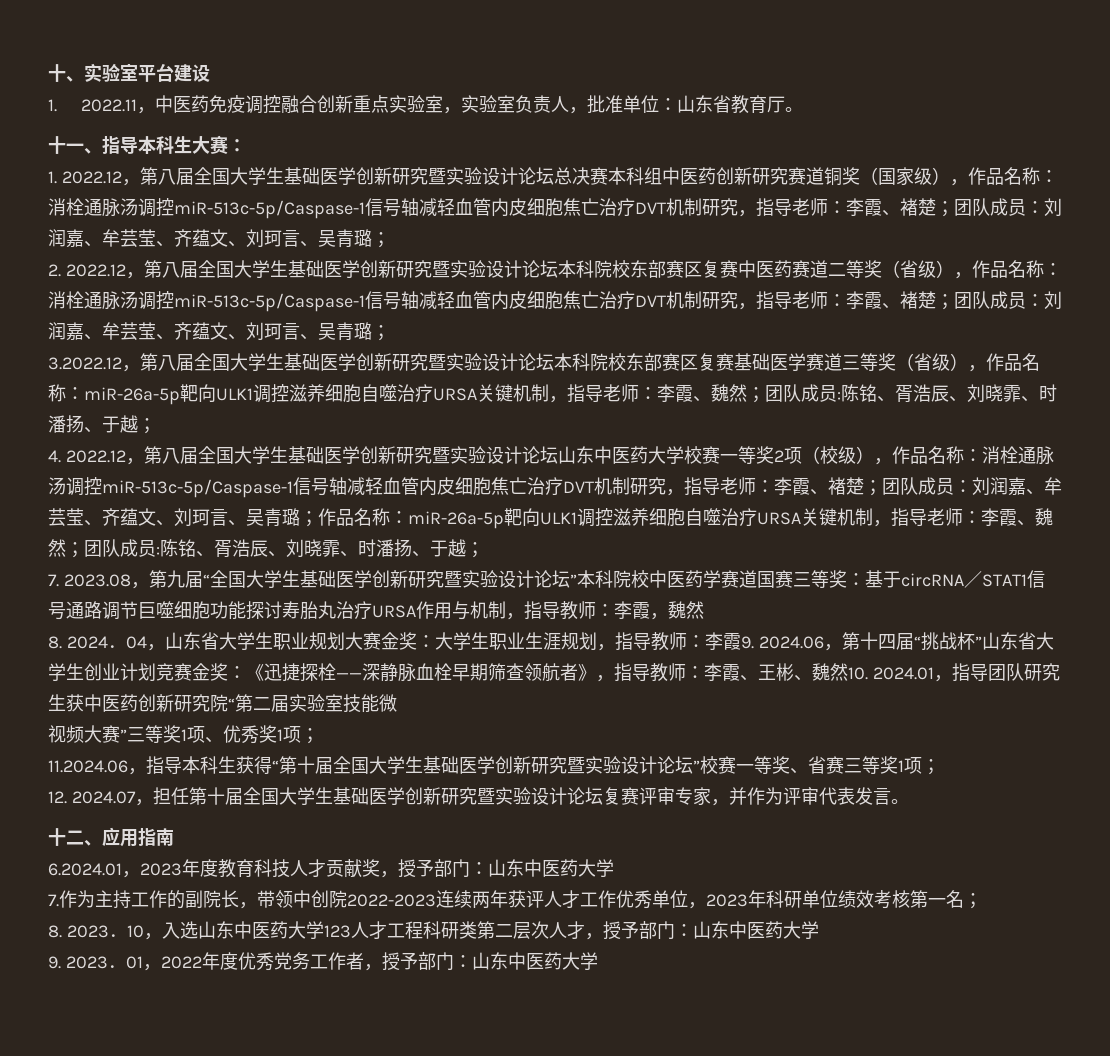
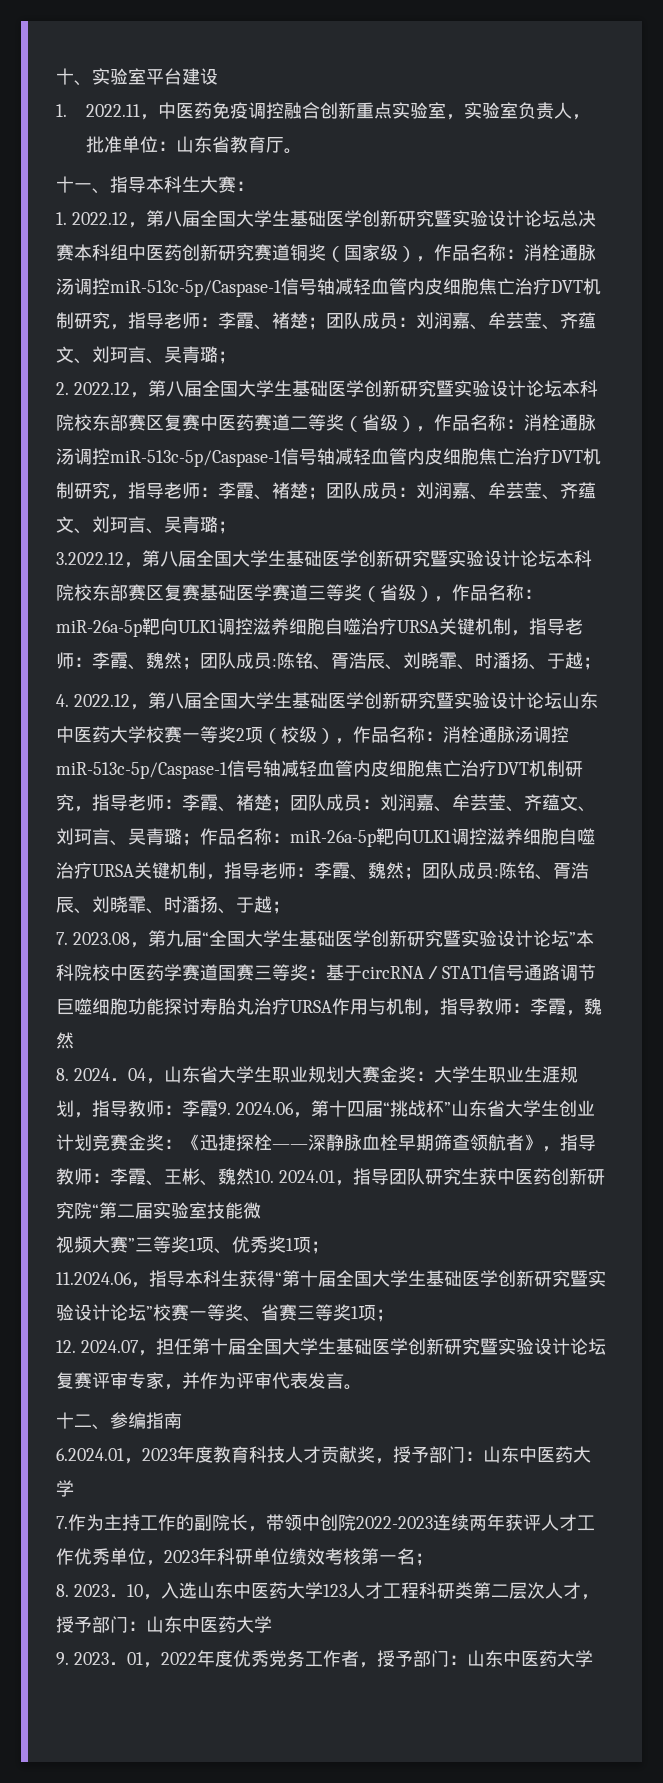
- 十二、应用指南
+ 十二、参编指南

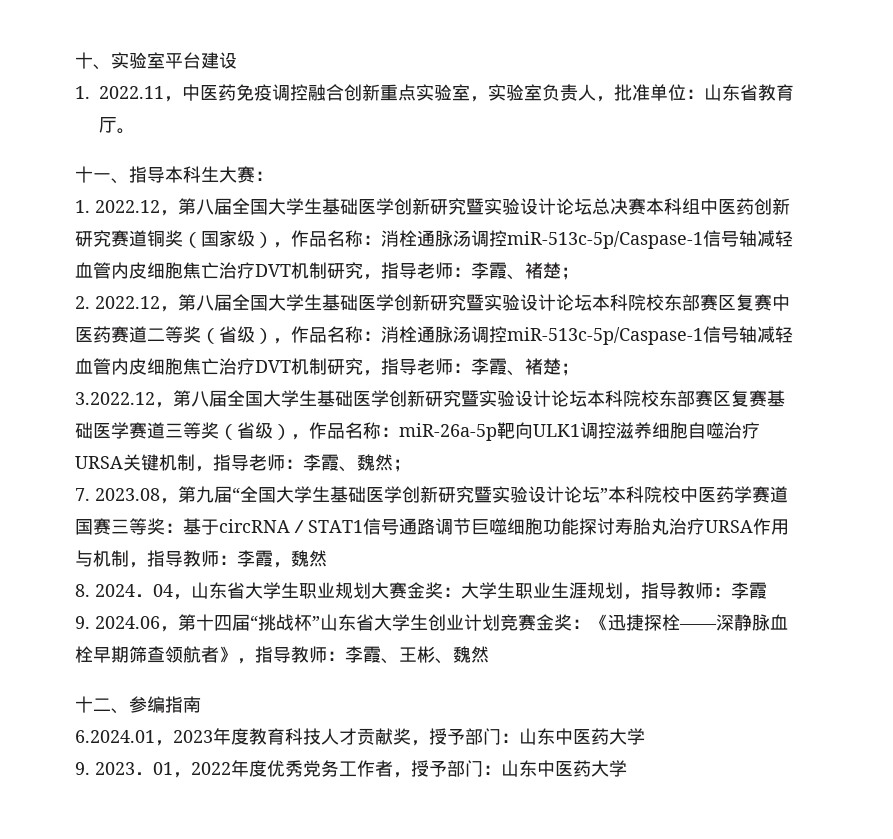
- 1. 2022.12，第八届全国大学生基础医学创新研究暨实验设计论坛总决赛本科组中医药创新研究赛道铜奖（国家级），作品名称：消栓通脉汤调控miR-513c-5p/Caspase-1信号轴减轻血管内皮细胞焦亡治疗DVT机制研究，指导老师：李霞、褚楚；团队成员：刘润嘉、牟芸莹、齐蕴文、刘珂言、吴青璐；
+ 1. 2022.12，第八届全国大学生基础医学创新研究暨实验设计论坛总决赛本科组中医药创新研究赛道铜奖（国家级），作品名称：消栓通脉汤调控miR-513c-5p/Caspase-1信号轴减轻血管内皮细胞焦亡治疗DVT机制研究，指导老师：李霞、褚楚；
- 2. 2022.12，第八届全国大学生基础医学创新研究暨实验设计论坛本科院校东部赛区复赛中医药赛道二等奖（省级），作品名称：消栓通脉汤调控miR-513c-5p/Caspase-1信号轴减轻血管内皮细胞焦亡治疗DVT机制研究，指导老师：李霞、褚楚；团队成员：刘润嘉、牟芸莹、齐蕴文、刘珂言、吴青璐；
+ 2. 2022.12，第八届全国大学生基础医学创新研究暨实验设计论坛本科院校东部赛区复赛中医药赛道二等奖（省级），作品名称：消栓通脉汤调控miR-513c-5p/Caspase-1信号轴减轻血管内皮细胞焦亡治疗DVT机制研究，指导老师：李霞、褚楚；
- 3.2022.12，第八届全国大学生基础医学创新研究暨实验设计论坛本科院校东部赛区复赛基础医学赛道三等奖（省级），作品名称：miR-26a-5p靶向ULK1调控滋养细胞自噬治疗URSA关键机制，指导老师：李霞、魏然；团队成员:陈铭、胥浩辰、刘晓霏、时潘扬、于越；
- 4. 2022.12，第八届全国大学生基础医学创新研究暨实验设计论坛山东中医药大学校赛一等奖2项（校级），作品名称：消栓通脉汤调控miR-513c-5p/Caspase-1信号轴减轻血管内皮细胞焦亡治疗DVT机制研究，指导老师：李霞、褚楚；团队成员：刘润嘉、牟芸莹、齐蕴文、刘珂言、吴青璐；作品名称：miR-26a-5p靶向ULK1调控滋养细胞自噬治疗URSA关键机制，指导老师：李霞、魏然；团队成员:陈铭、胥浩辰、刘晓霏、时潘扬、于越；
+ 3.2022.12，第八届全国大学生基础医学创新研究暨实验设计论坛本科院校东部赛区复赛基础医学赛道三等奖（省级），作品名称：miR-26a-5p靶向ULK1调控滋养细胞自噬治疗URSA关键机制，指导老师：李霞、魏然；
- 8. 2024．04，山东省大学生职业规划大赛金奖：大学生职业生涯规划，指导教师：李霞9. 2024.06，第十四届“挑战杯”山东省大学生创业计划竞赛金奖：《迅捷探栓——深静脉血栓早期筛查领航者》，指导教师：李霞、王彬、魏然10. 2024.01，指导团队研究生获中医药创新研究院“第二届实验室技能微
- 视频大赛”三等奖1项、优秀奖1项；
- 11.2024.06，指导本科生获得“第十届全国大学生基础医学创新研究暨实验设计论坛”校赛一等奖、省赛三等奖1项；
- 12. 2024.07，担任第十届全国大学生基础医学创新研究暨实验设计论坛复赛评审专家，并作为评审代表发言。
+ 8. 2024．04，山东省大学生职业规划大赛金奖：大学生职业生涯规划，指导教师：李霞
+ 9. 2024.06，第十四届“挑战杯”山东省大学生创业计划竞赛金奖：《迅捷探栓——深静脉血栓早期筛查领航者》，指导教师：李霞、王彬、魏然
- 7.作为主持工作的副院长，带领中创院2022-2023连续两年获评人才工作优秀单位，2023年科研单位绩效考核第一名；
- 8. 2023．10，入选山东中医药大学123人才工程科研类第二层次人才，授予部门：山东中医药大学

